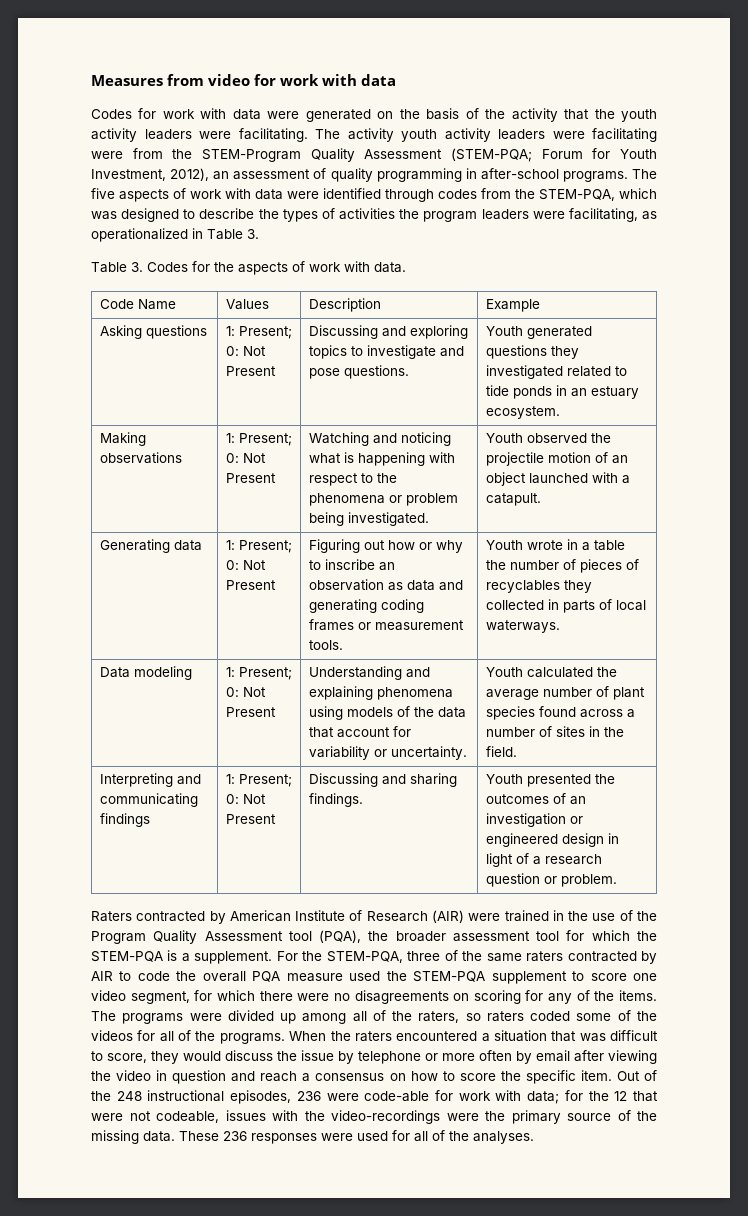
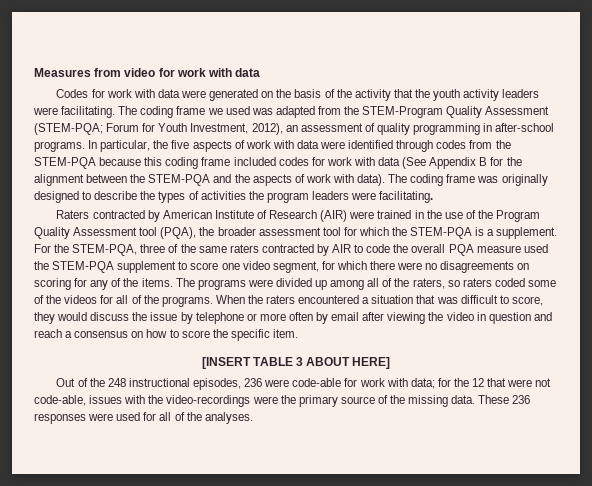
- The activity youth activity leaders were facilitating were from the STEM-Program Quality Assessment (STEM-PQA; Forum for Youth Investment, 2012), an assessment of quality programming in after-school programs.
+ The coding frame we used was adapted from the STEM-Program Quality Assessment (STEM-PQA; Forum for Youth Investment, 2012), an assessment of quality programming in after-school programs.
- The five aspects of work with data were identified through codes from the STEM-PQA, which was designed to describe the types of activities the program leaders were facilitating, as operationalized in Table 3.
- Table 3. Codes for the aspects of work with data.
- Code Name | Values | Description | Example
- Asking questions | 1: Present; 0: Not Present | Discussing and exploring topics to investigate and pose questions. | Youth generated questions they investigated related to tide ponds in an estuary ecosystem.
- Making observations | 1: Present; 0: Not Present | Watching and noticing what is happening with respect to the phenomena or problem being investigated. | Youth observed the projectile motion of an object launched with a catapult.
- Generating data | 1: Present; 0: Not Present | Figuring out how or why to inscribe an observation as data and generating coding frames or measurement tools. | Youth wrote in a table the number of pieces of recyclables they collected in parts of local waterways.
- Data modeling | 1: Present; 0: Not Present | Understanding and explaining phenomena using models of the data that account for variability or uncertainty. | Youth calculated the average number of plant species found across a number of sites in the field.
- Interpreting and communicating findings | 1: Present; 0: Not Present | Discussing and sharing findings. | Youth presented the outcomes of an investigation or engineered design in light of a research question or problem.
+ In particular, the five aspects of work with data were identified through codes from the STEM-PQA because this coding frame included codes for work with data (See Appendix B for the alignment between the STEM-PQA and the aspects of work with data). The coding frame was originally designed to describe the types of activities the program leaders were facilitating.
- When the raters encountered a situation that was difficult to score, they would discuss the issue by telephone or more often by email after viewing the video in question and reach a consensus on how to score the specific item. Out of the 248 instructional episodes, 236 were code-able for work with data;
+ When the raters encountered a situation that was difficult to score, they would discuss the issue by telephone or more often by email after viewing the video in question and reach a consensus on how to score the specific item.
+ [INSERT TABLE 3 ABOUT HERE]
+ Out of the 248 instructional episodes, 236 were code-able for work with data;
- for the 12 that were not codeable, issues with the video-recordings were the primary source of the missing data.
+ for the 12 that were not code-able, issues with the video-recordings were the primary source of the missing data.

